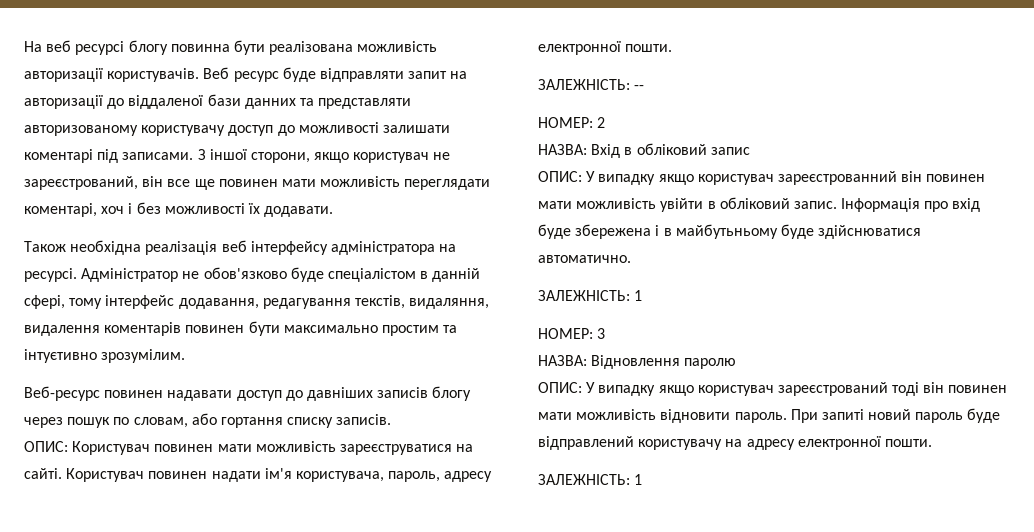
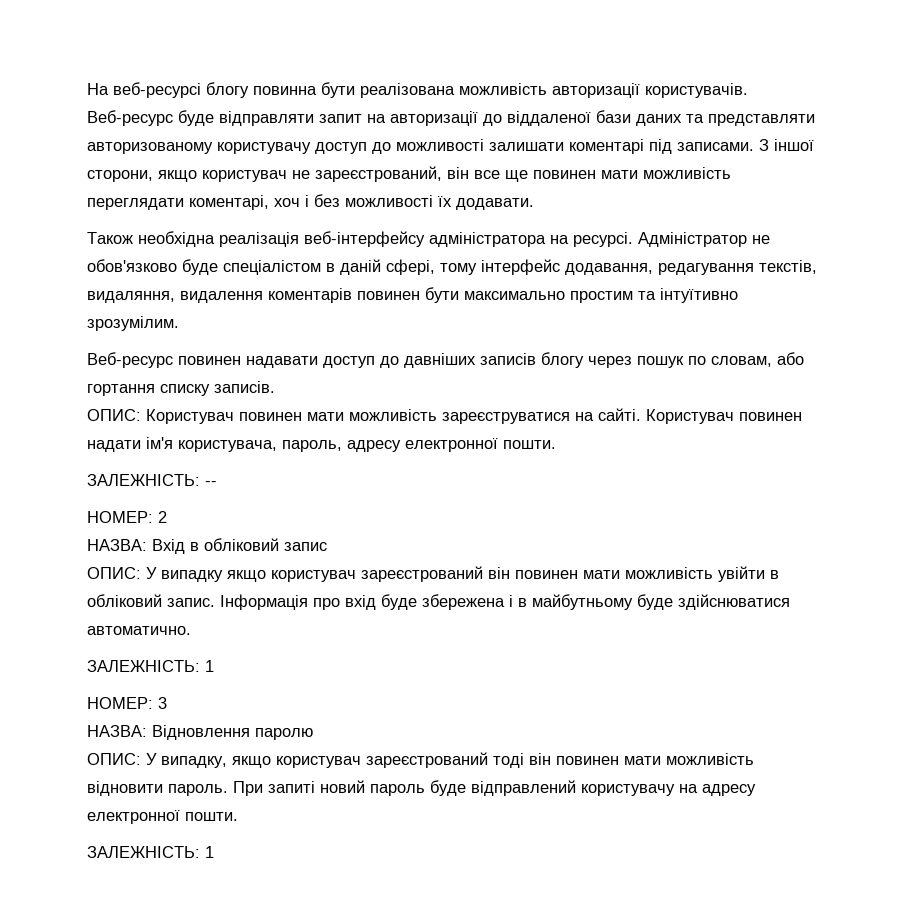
- На веб ресурсі блогу повинна бути реалізована можливість авторизації користувачів.
+ На веб-ресурсі блогу повинна бути реалізована можливість авторизації користувачів.
- Веб ресурс буде відправляти запит на авторизації до віддаленої бази данних та представляти авторизованому користувачу доступ до можливості залишати коментарі під записами.
+ Веб-ресурс буде відправляти запит на авторизації до віддаленої бази даних та представляти авторизованому користувачу доступ до можливості залишати коментарі під записами.
- Також необхідна реалізація веб інтерфейсу адміністратора на ресурсі.
+ Також необхідна реалізація веб-інтерфейсу адміністратора на ресурсі.
- Адміністратор не обов'язково буде спеціалістом в данній сфері, тому інтерфейс додавання, редагування текстів, видаляння, видалення коментарів повинен бути максимально простим та інтуєтивно зрозумілим.
+ Адміністратор не обов'язково буде спеціалістом в даній сфері, тому інтерфейс додавання, редагування текстів, видаляння, видалення коментарів повинен бути максимально простим та інтуїтивно зрозумілим.
- ОПИС: У випадку якщо користувач зареєстрованний він повинен мати можливість увійти в обліковий запис.
+ ОПИС: У випадку якщо користувач зареєстрований він повинен мати можливість увійти в обліковий запис.
- Інформація про вхід буде збережена і в майбутьньому буде здійснюватися автоматично.
+ Інформація про вхід буде збережена і в майбутньому буде здійснюватися автоматично.
- ОПИС: У випадку якщо користувач зареєстрований тоді він повинен мати можливість відновити пароль.
+ ОПИС: У випадку, якщо користувач зареєстрований тоді він повинен мати можливість відновити пароль.

